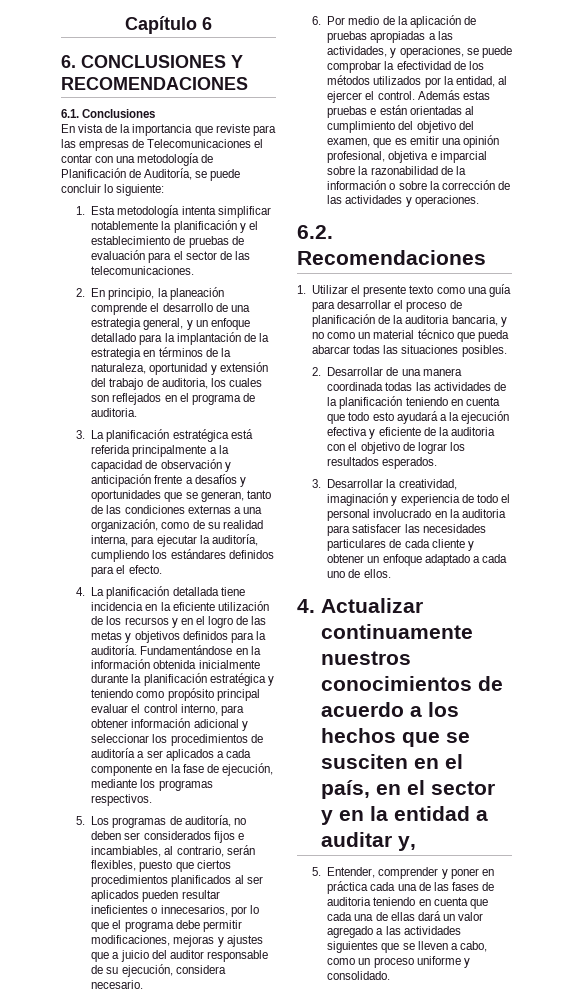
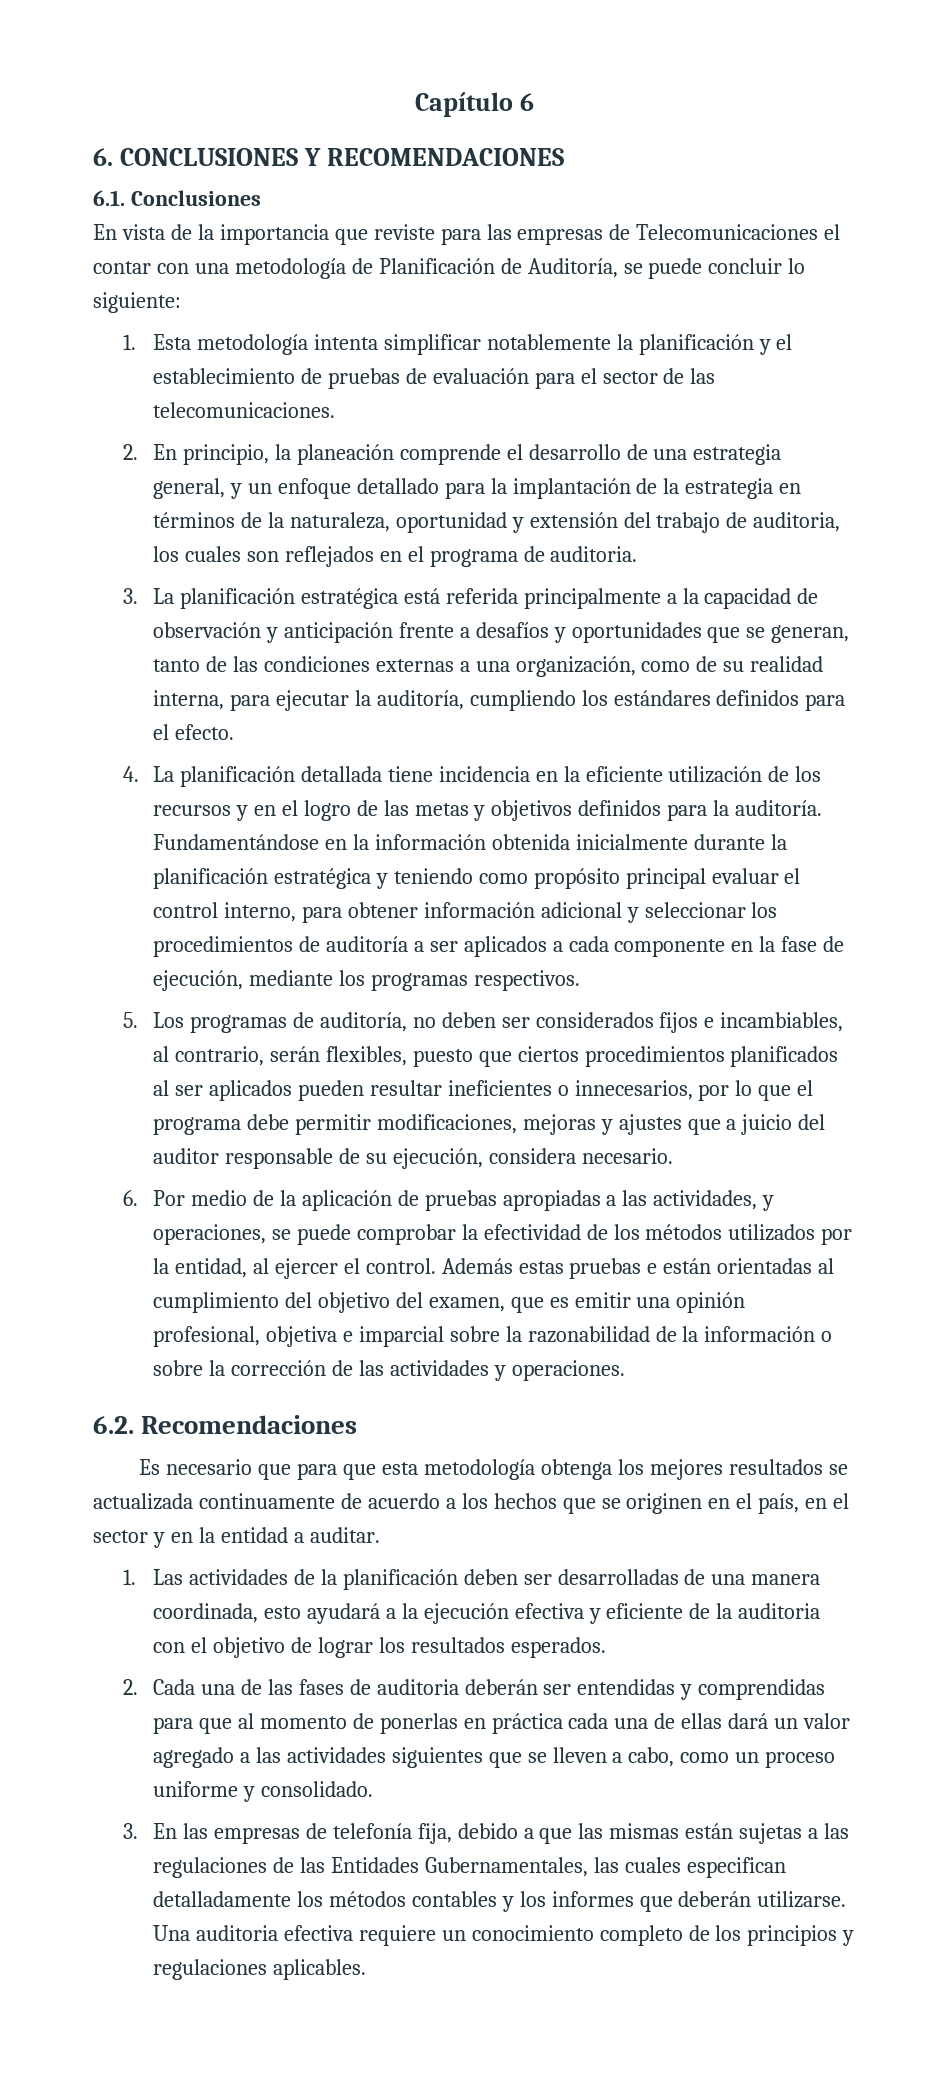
- 1. Utilizar el presente texto como una guía para desarrollar el proceso de planificación de la auditoria bancaria, y no como un material técnico que pueda abarcar todas las situaciones posibles.
- 2. Desarrollar de una manera coordinada todas las actividades de la planificación teniendo en cuenta que todo esto ayudará a la ejecución efectiva y eficiente de la auditoria con el objetivo de lograr los resultados esperados.
+ Es necesario que para que esta metodología obtenga los mejores resultados se actualizada continuamente de acuerdo a los hechos que se originen en el país, en el sector y en la entidad a auditar.
+ 1. Las actividades de la planificación deben ser desarrolladas de una manera coordinada, esto ayudará a la ejecución efectiva y eficiente de la auditoria con el objetivo de lograr los resultados esperados.
- 3. Desarrollar la creatividad, imaginación y experiencia de todo el personal involucrado en la auditoria para satisfacer las necesidades particulares de cada cliente y obtener un enfoque adaptado a cada uno de ellos.
- 4. Actualizar continuamente nuestros conocimientos de acuerdo a los hechos que se susciten en el país, en el sector y en la entidad a auditar y,
- 5. Entender, comprender y poner en práctica cada una de las fases de auditoria teniendo en cuenta que cada una de ellas dará un valor agregado a las actividades siguientes que se lleven a cabo, como un proceso uniforme y consolidado.
+ 2. Cada una de las fases de auditoria deberán ser entendidas y comprendidas para que al momento de ponerlas en práctica cada una de ellas dará un valor agregado a las actividades siguientes que se lleven a cabo, como un proceso uniforme y consolidado.
+ 3. En las empresas de telefonía fija, debido a que las mismas están sujetas a las regulaciones de las Entidades Gubernamentales, las cuales especifican detalladamente los métodos contables y los informes que deberán utilizarse. Una auditoria efectiva requiere un conocimiento completo de los principios y regulaciones aplicables.

